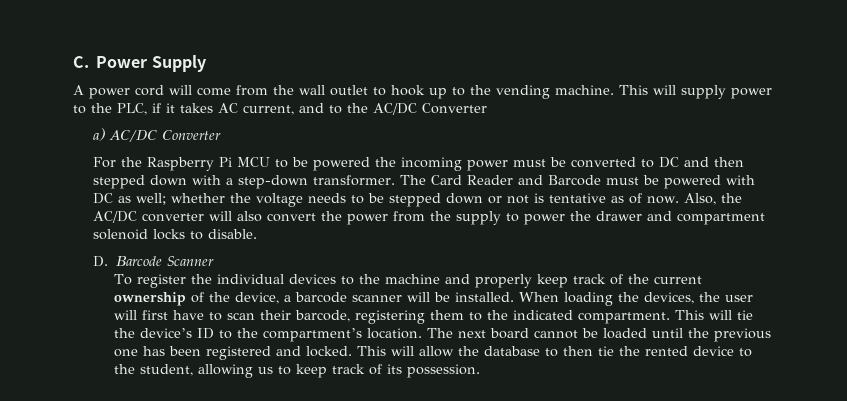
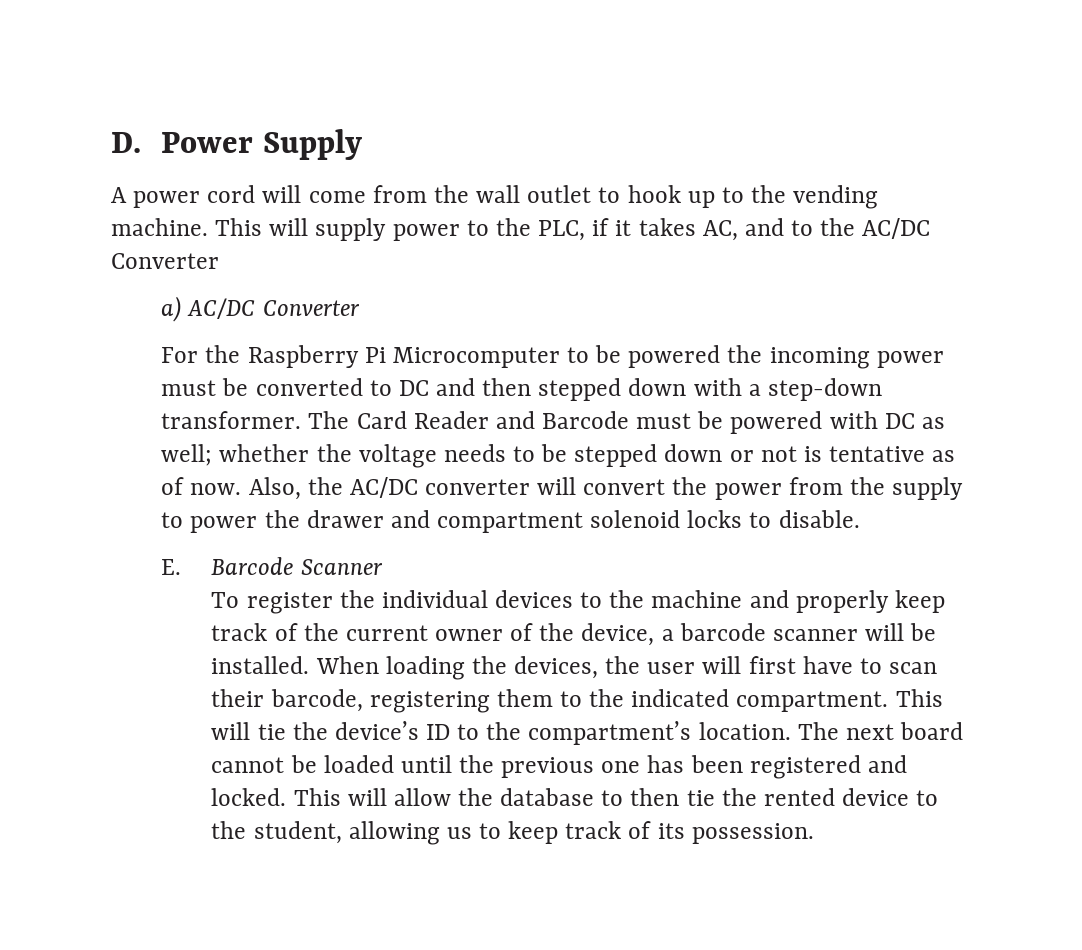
- C. Power Supply
+ D. Power Supply
- This will supply power to the PLC, if it takes AC current, and to the AC/DC Converter
+ This will supply power to the PLC, if it takes AC, and to the AC/DC Converter
- For the Raspberry Pi MCU to be powered the incoming power must be converted to DC and then stepped down with a step-down transformer.
+ For the Raspberry Pi Microcomputer to be powered the incoming power must be converted to DC and then stepped down with a step-down transformer.
- Also, the AC/DC converter will also convert the power from the supply to power the drawer and compartment solenoid locks to disable.
+ Also, the AC/DC converter will convert the power from the supply to power the drawer and compartment solenoid locks to disable.
- D. Barcode Scanner
+ E. Barcode Scanner
- To register the individual devices to the machine and properly keep track of the current ownership of the device, a barcode scanner will be installed.
+ To register the individual devices to the machine and properly keep track of the current owner of the device, a barcode scanner will be installed.

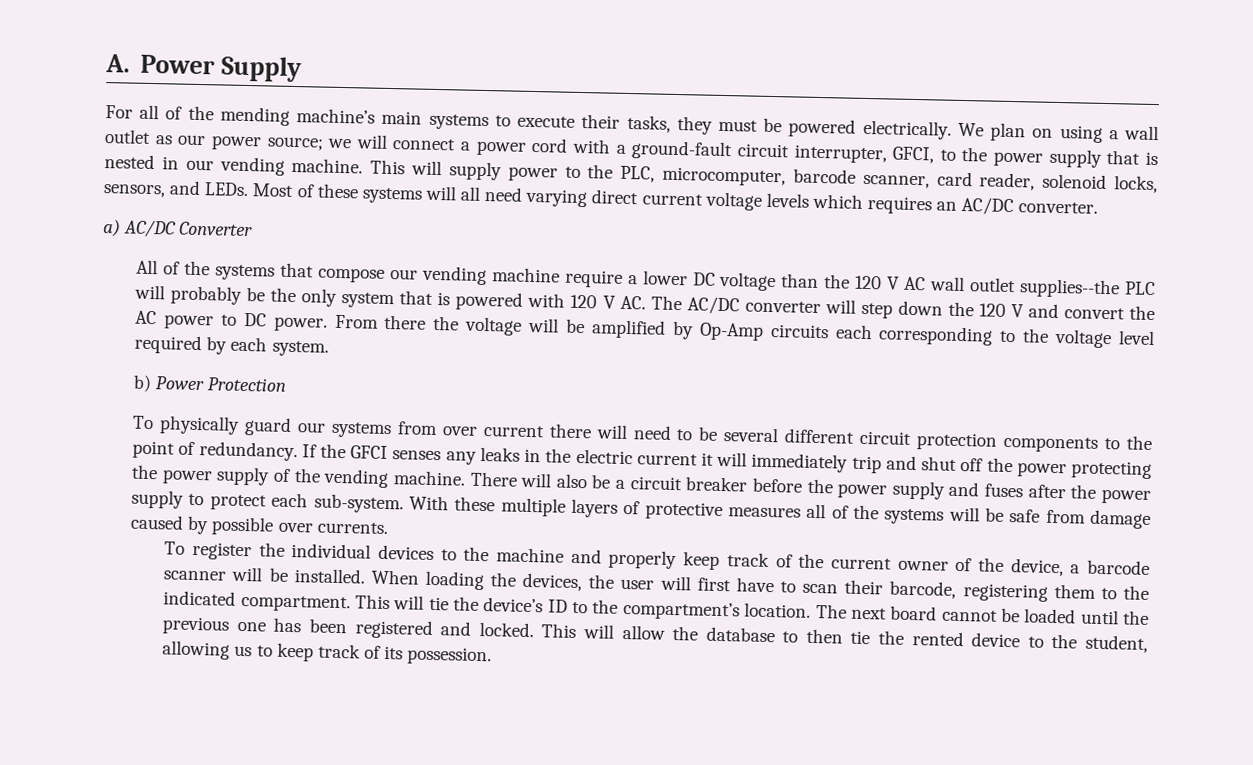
- D. Power Supply
+ A. Power Supply
- A power cord will come from the wall outlet to hook up to the vending machine.
+ For all of the mending machine’s main systems to execute their tasks, they must be powered electrically. We plan on using a wall outlet as our power source; we will connect a power cord with a ground-fault circuit interrupter, GFCI, to the power supply that is nested in our vending machine.
- This will supply power to the PLC, if it takes AC, and to the AC/DC Converter
+ This will supply power to the PLC, microcomputer, barcode scanner, card reader, solenoid locks, sensors, and LEDs. Most of these systems will all need varying direct current voltage levels which requires an AC/DC converter.
  a) AC/DC Converter
- For the Raspberry Pi Microcomputer to be powered the incoming power must be converted to DC and then stepped down with a step-down transformer. The Card Reader and Barcode must be powered with DC as well; whether the voltage needs to be stepped down or not is tentative as of now. Also, the AC/DC converter will convert the power from the supply to power the drawer and compartment solenoid locks to disable.
- E. Barcode Scanner
+ All of the systems that compose our vending machine require a lower DC voltage than the 120 V AC wall outlet supplies--the PLC will probably be the only system that is powered with 120 V AC. The AC/DC converter will step down the 120 V and convert the AC power to DC power. From there the voltage will be amplified by Op-Amp circuits each corresponding to the voltage level required by each system.
+ b) Power Protection
+ To physically guard our systems from over current there will need to be several different circuit protection components to the point of redundancy. If the GFCI senses any leaks in the electric current it will immediately trip and shut off the power protecting the power supply of the vending machine. There will also be a circuit breaker before the power supply and fuses after the power supply to protect each sub-system. With these multiple layers of protective measures all of the systems will be safe from damage caused by possible over currents.

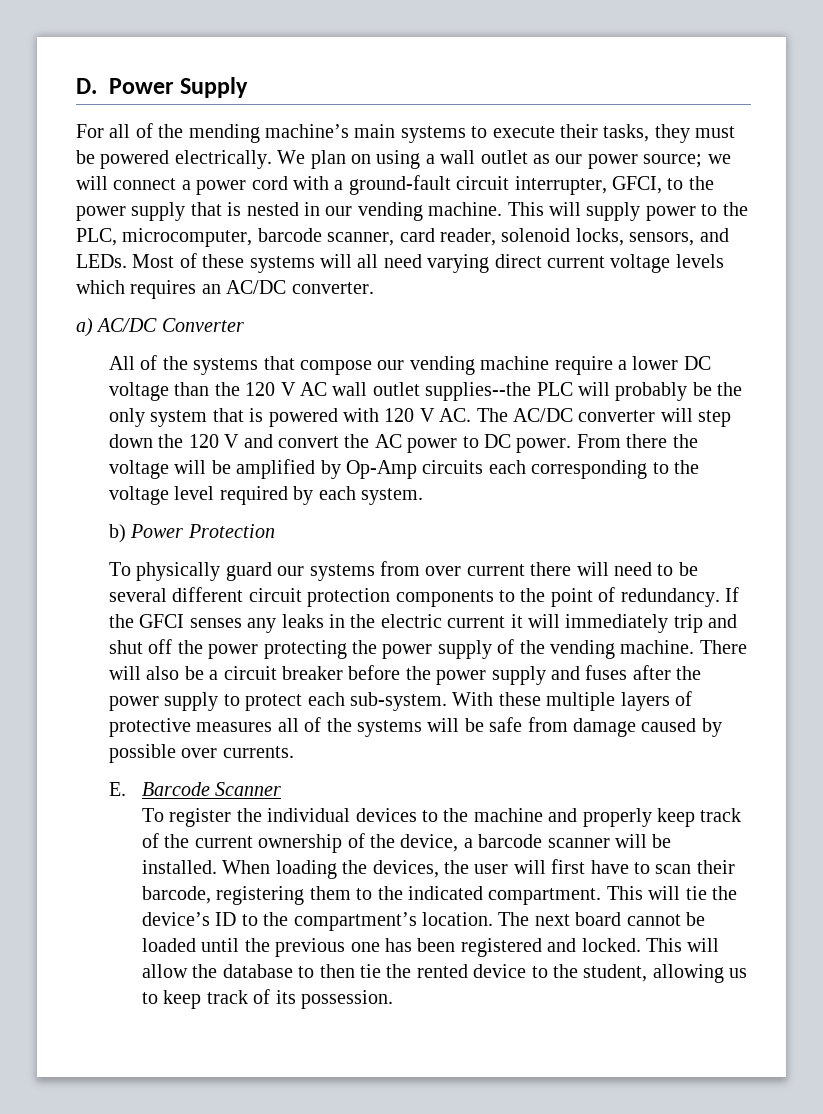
- A. Power Supply
+ D. Power Supply
+ E. Barcode Scanner
- To register the individual devices to the machine and properly keep track of the current owner of the device, a barcode scanner will be installed.
+ To register the individual devices to the machine and properly keep track of the current ownership of the device, a barcode scanner will be installed.

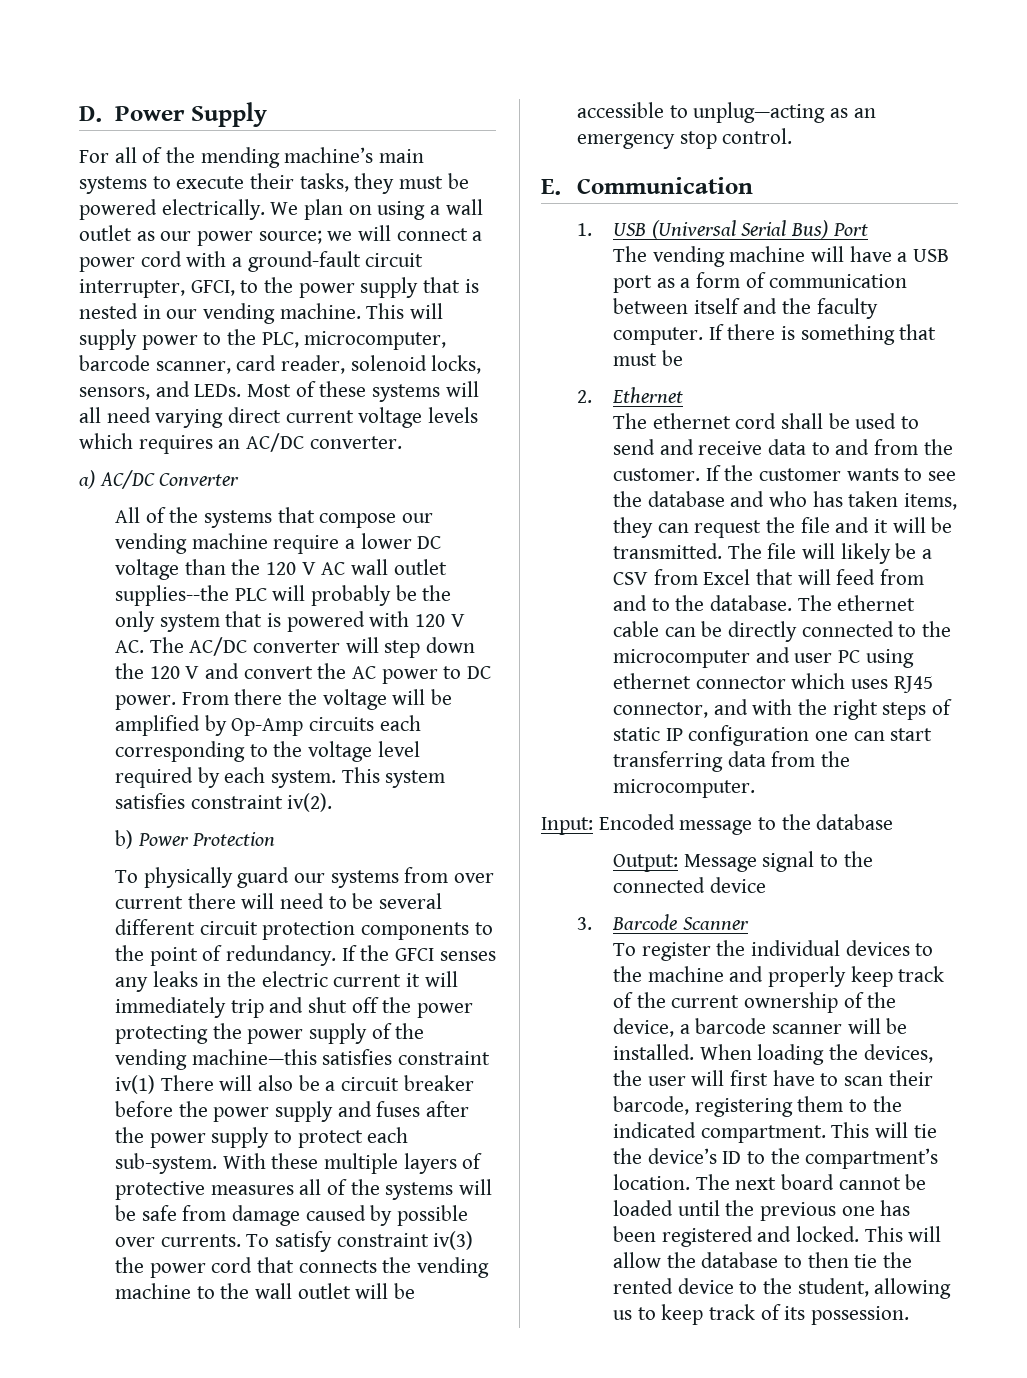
+ This system satisfies constraint iv(2).
- If the GFCI senses any leaks in the electric current it will immediately trip and shut off the power protecting the power supply of the vending machine. There will also be a circuit breaker before the power supply and fuses after the power supply to protect each sub-system.
+ If the GFCI senses any leaks in the electric current it will immediately trip and shut off the power protecting the power supply of the vending machine—this satisfies constraint iv(1) There will also be a circuit breaker before the power supply and fuses after the power supply to protect each sub-system.
- With these multiple layers of protective measures all of the systems will be safe from damage caused by possible over currents.
- E. Barcode Scanner
+ With these multiple layers of protective measures all of the systems will be safe from damage caused by possible over currents. To satisfy constraint iv(3) the power cord that connects the vending machine to the wall outlet will be accessible to unplug—acting as an emergency stop control.
+ E. Communication
+ 1. USB (Universal Serial Bus) Port
+ The vending machine will have a USB port as a form of communication between itself and the faculty computer. If there is something that must be
+ 2. Ethernet
+ The ethernet cord shall be used to send and receive data to and from the customer. If the customer wants to see the database and who has taken items, they can request the file and it will be transmitted. The file will likely be a CSV from Excel that will feed from and to the database. The ethernet cable can be directly connected to the microcomputer and user PC using ethernet connector which uses RJ45 connector, and with the right steps of static IP configuration one can start transferring data from the microcomputer.
+ Input: Encoded message to the database
+ Output: Message signal to the connected device
+ 3. Barcode Scanner

